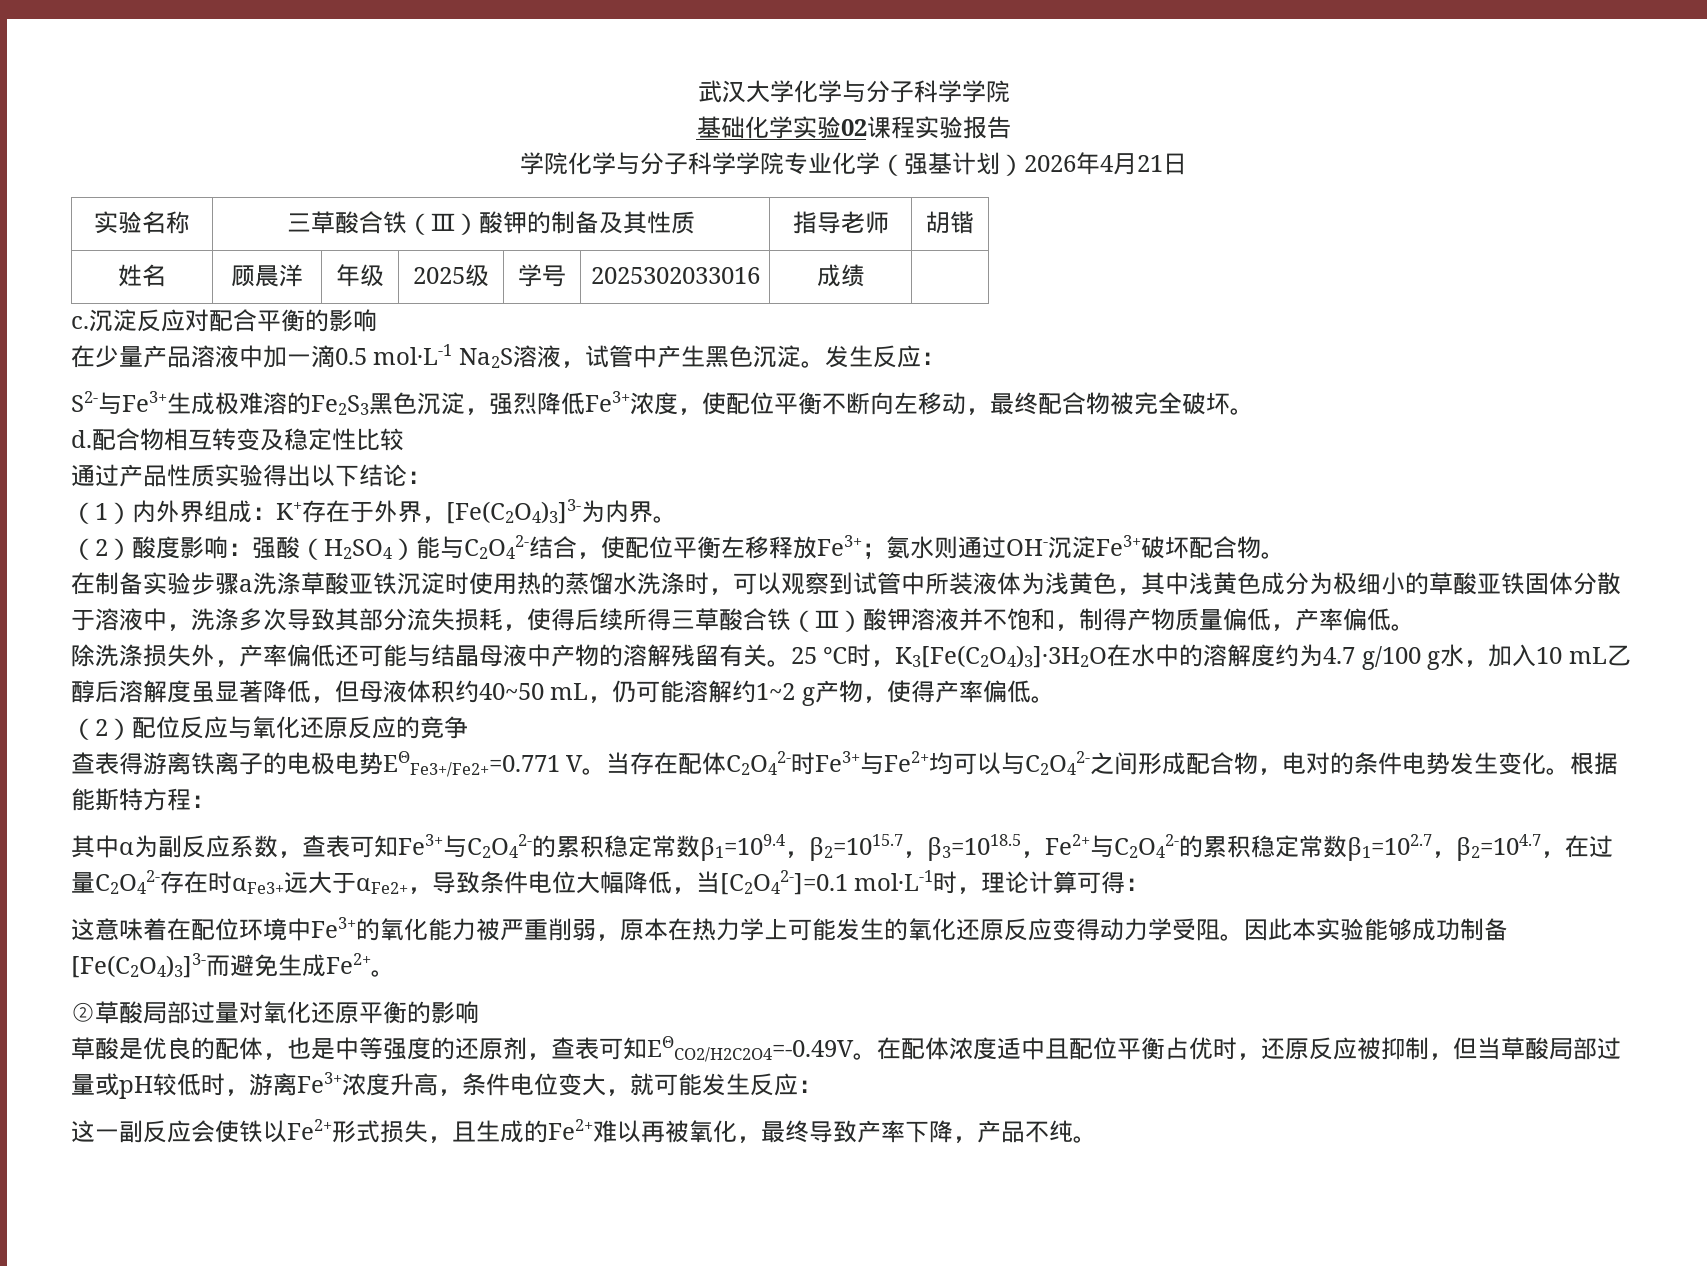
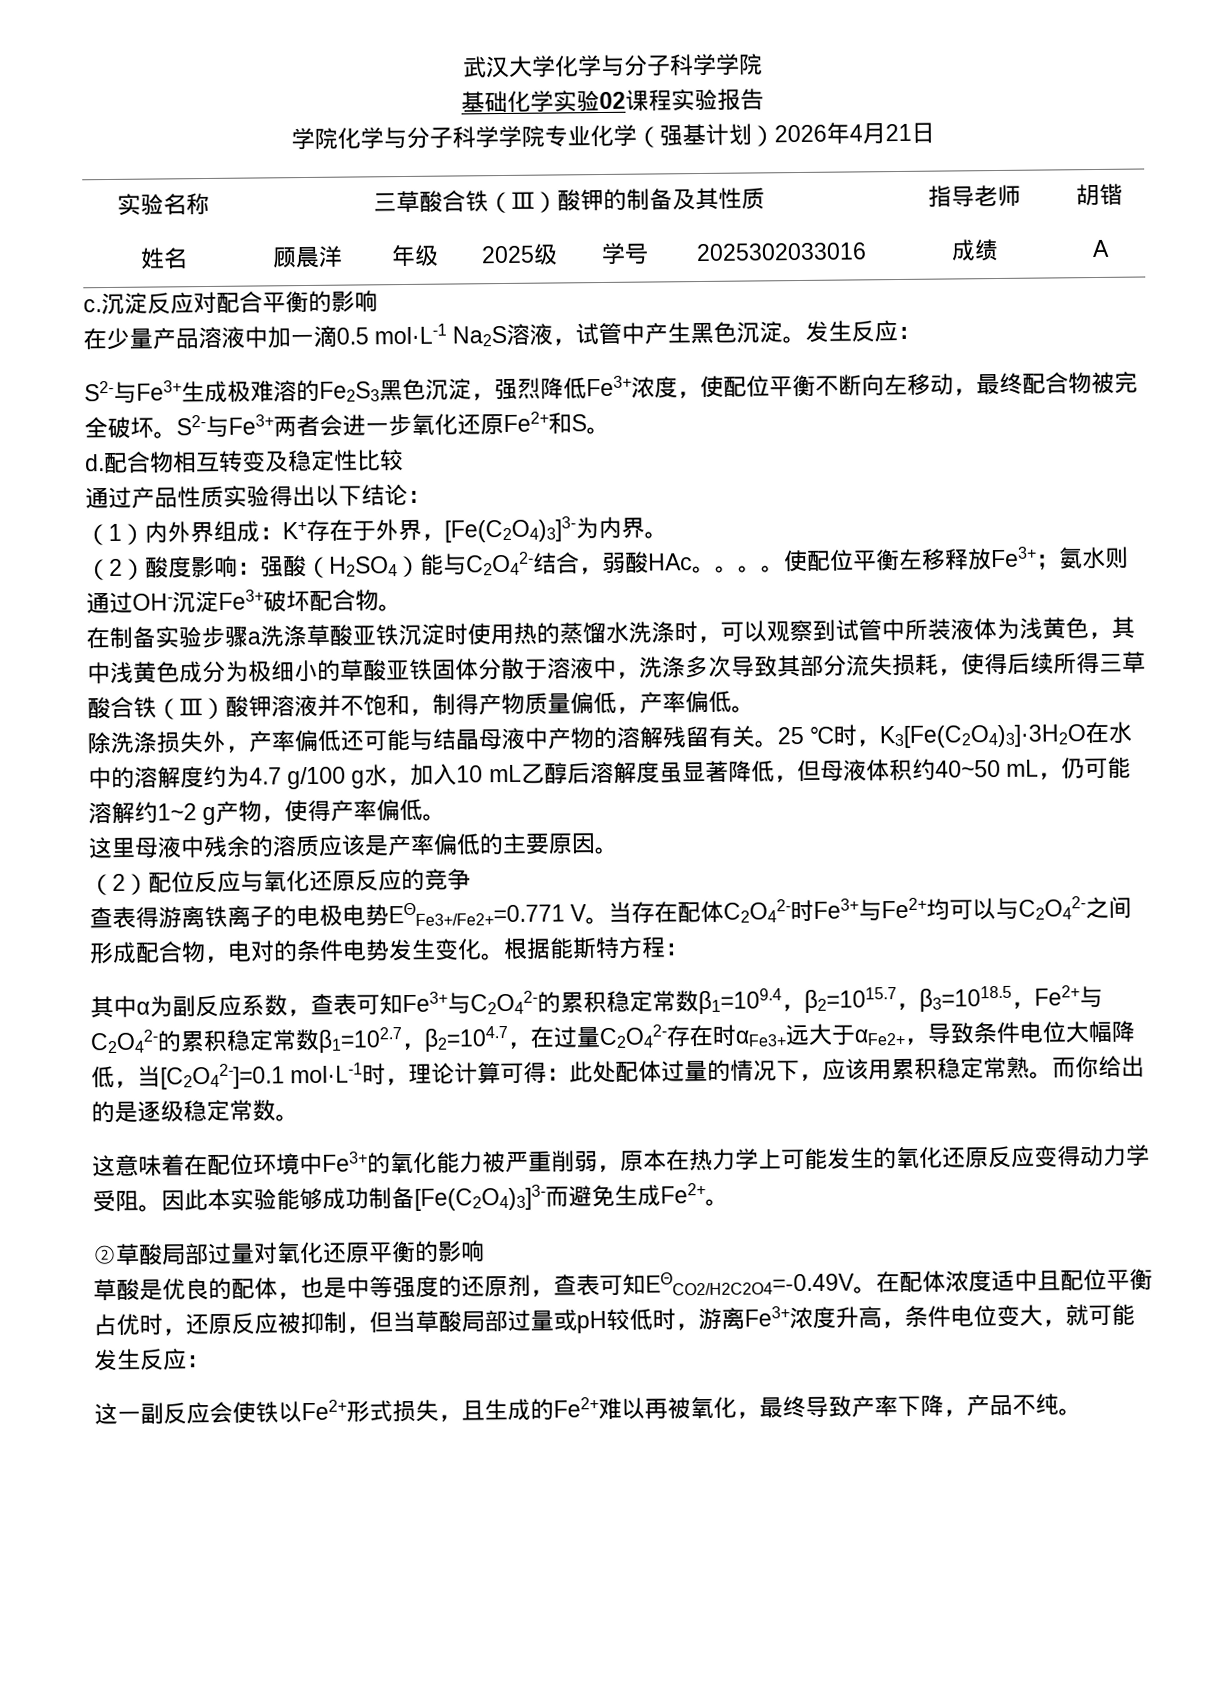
- 姓名 | 顾晨洋 | 年级 | 2025级 | 学号 | 2025302033016 | 成绩 |
+ 姓名 | 顾晨洋 | 年级 | 2025级 | 学号 | 2025302033016 | 成绩 | A
+ S2-与Fe3+两者会进一步氧化还原Fe2+和S。
- （2）酸度影响：强酸（H2SO4）能与C2O42-结合，使配位平衡左移释放Fe3+；氨水则通过OH-沉淀Fe3+破坏配合物。
+ （2）酸度影响：强酸（H2SO4）能与C2O42-结合，弱酸HAc。。。。使配位平衡左移释放Fe3+；氨水则通过OH-沉淀Fe3+破坏配合物。
+ 这里母液中残余的溶质应该是产率偏低的主要原因。
- 其中α为副反应系数，查表可知Fe3+与C2O42-的累积稳定常数β1=109.4，β2=1015.7，β3=1018.5，Fe2+与C2O42-的累积稳定常数β1=102.7，β2=104.7，在过量C2O42-存在时αFe3+远大于αFe2+，导致条件电位大幅降低，当[C2O42-]=0.1 mol·L-1时，理论计算可得：
+ 其中α为副反应系数，查表可知Fe3+与C2O42-的累积稳定常数β1=109.4，β2=1015.7，β3=1018.5，Fe2+与C2O42-的累积稳定常数β1=102.7，β2=104.7，在过量C2O42-存在时αFe3+远大于αFe2+，导致条件电位大幅降低，当[C2O42-]=0.1 mol·L-1时，理论计算可得：此处配体过量的情况下，应该用累积稳定常熟。而你给出的是逐级稳定常数。

